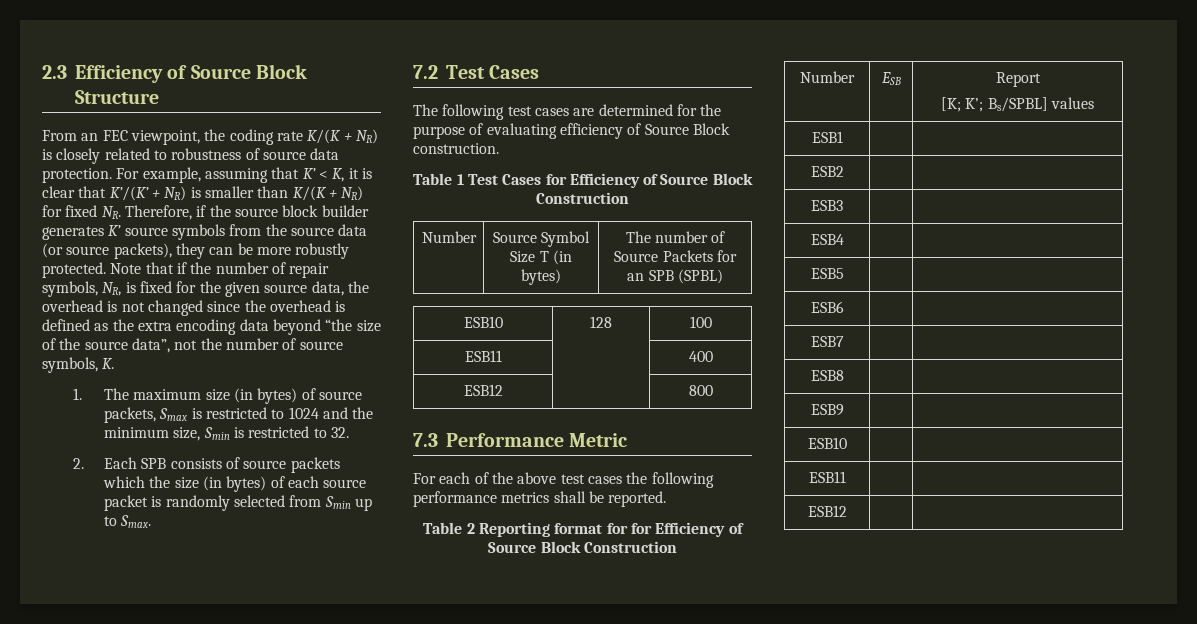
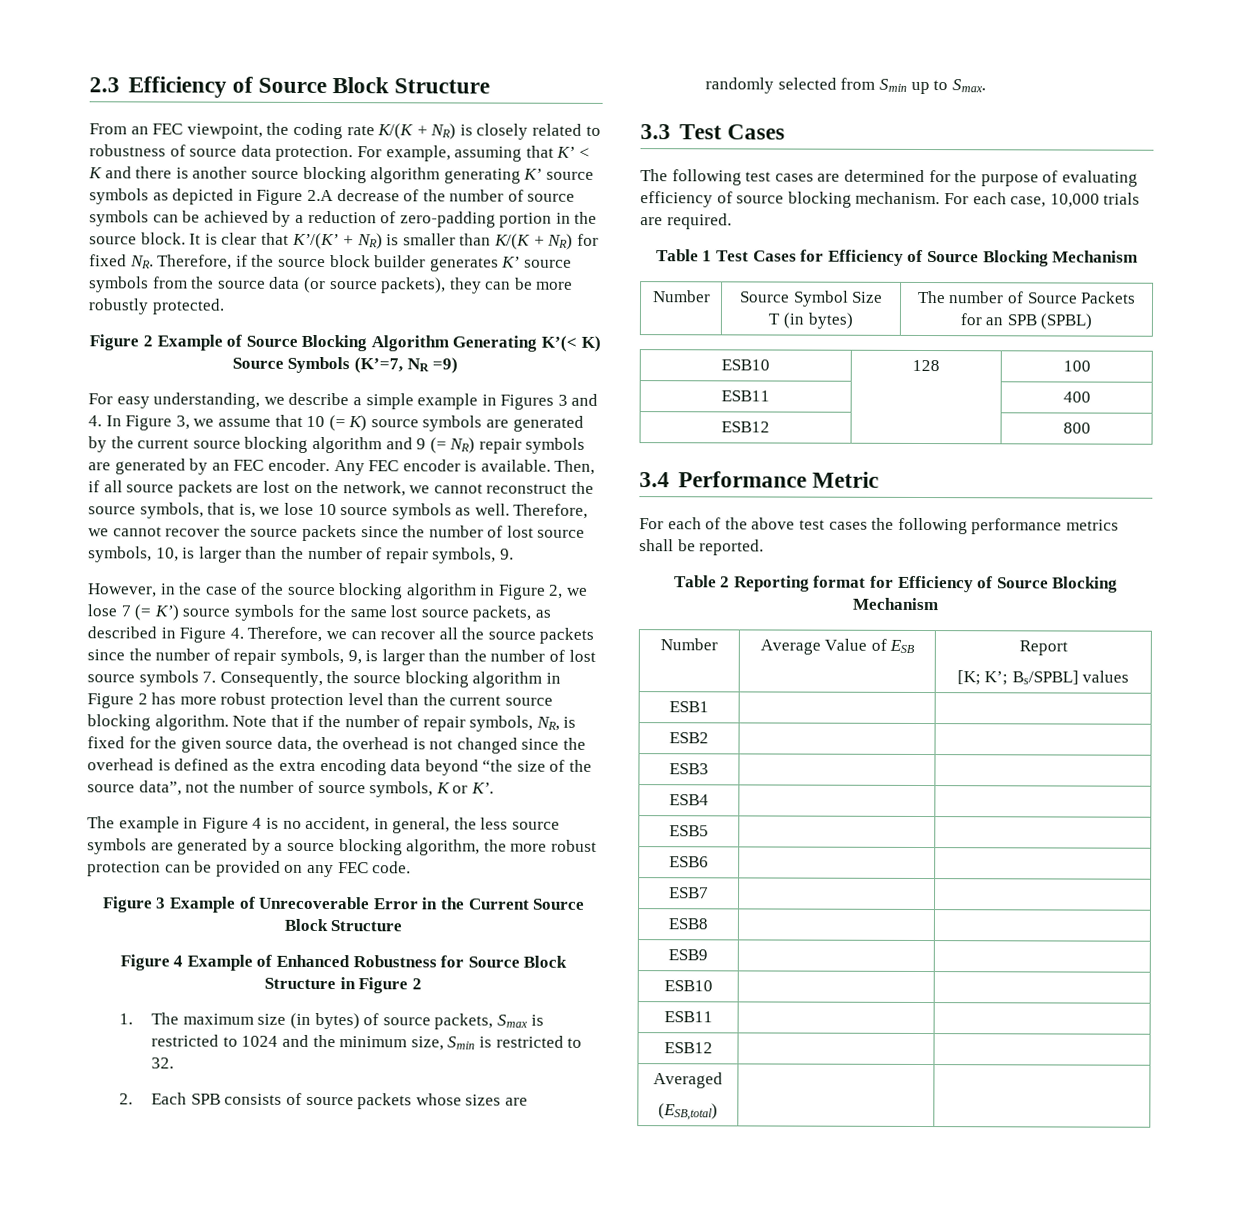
- For example, assuming that K’ < K, it is clear that K’/(K’ + NR) is smaller than K/(K + NR) for fixed NR. Therefore, if the source block builder generates K’ source symbols from the source data (or source packets), they can be more robustly protected.
+ For example, assuming that K’ < K and there is another source blocking algorithm generating K’ source symbols as depicted in Figure 2.A decrease of the number of source symbols can be achieved by a reduction of zero-padding portion in the source block. It is clear that K’/(K’ + NR) is smaller than K/(K + NR) for fixed NR. Therefore, if the source block builder generates K’ source symbols from the source data (or source packets), they can be more robustly protected.
+ Figure 2 Example of Source Blocking Algorithm Generating K’(< K) Source Symbols (K’=7, NR =9)
+ For easy understanding, we describe a simple example in Figures 3 and 4. In Figure 3, we assume that 10 (= K) source symbols are generated by the current source blocking algorithm and 9 (= NR) repair symbols are generated by an FEC encoder. Any FEC encoder is available. Then, if all source packets are lost on the network, we cannot reconstruct the source symbols, that is, we lose 10 source symbols as well. Therefore, we cannot recover the source packets since the number of lost source symbols, 10, is larger than the number of repair symbols, 9.
+ However, in the case of the source blocking algorithm in Figure 2, we lose 7 (= K’) source symbols for the same lost source packets, as described in Figure 4. Therefore, we can recover all the source packets since the number of repair symbols, 9, is larger than the number of lost source symbols 7. Consequently, the source blocking algorithm in Figure 2 has more robust protection level than the current source blocking algorithm.
- Note that if the number of repair symbols, NR, is fixed for the given source data, the overhead is not changed since the overhead is defined as the extra encoding data beyond “the size of the source data”, not the number of source symbols, K.
+ Note that if the number of repair symbols, NR, is fixed for the given source data, the overhead is not changed since the overhead is defined as the extra encoding data beyond “the size of the source data”, not the number of source symbols, K or K’.
+ The example in Figure 4 is no accident, in general, the less source symbols are generated by a source blocking algorithm, the more robust protection can be provided on any FEC code.
+ Figure 3 Example of Unrecoverable Error in the Current Source Block Structure
+ Figure 4 Example of Enhanced Robustness for Source Block Structure in Figure 2
- 2. Each SPB consists of source packets which the size (in bytes) of each source packet is randomly selected from Smin up to Smax.
+ 2. Each SPB consists of source packets whose sizes are randomly selected from Smin up to Smax.
- 7.2 Test Cases
+ 3.3 Test Cases
- The following test cases are determined for the purpose of evaluating efficiency of Source Block construction.
+ The following test cases are determined for the purpose of evaluating efficiency of source blocking mechanism. For each case, 10,000 trials are required.
- Table 1 Test Cases for Efficiency of Source Block Construction
+ Table 1 Test Cases for Efficiency of Source Blocking Mechanism
- 7.3 Performance Metric
+ 3.4 Performance Metric
- Table 2 Reporting format for for Efficiency of Source Block Construction
- Number | ESB | Report
+ Table 2 Reporting format for Efficiency of Source Blocking Mechanism
+ Number | Average Value of ESB | Report
+ Averaged
+ (ESB,total) | |

